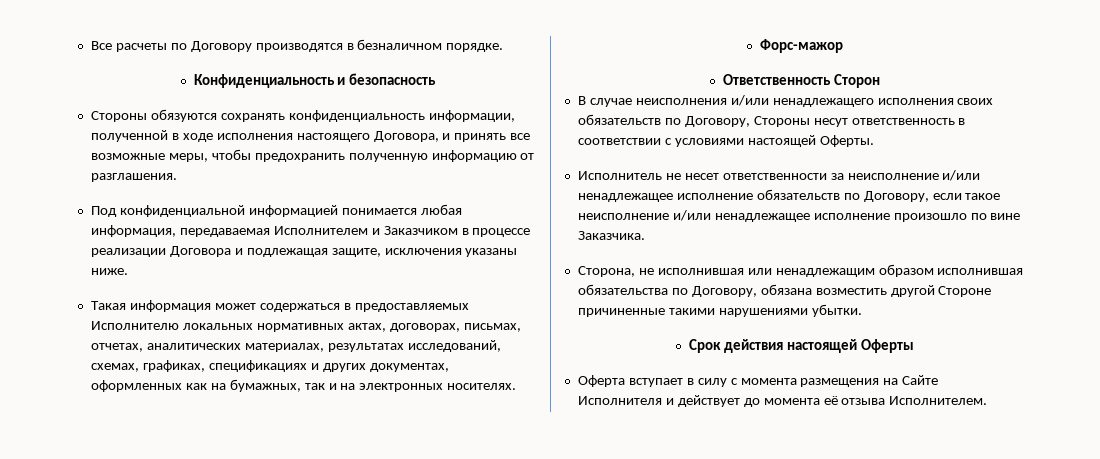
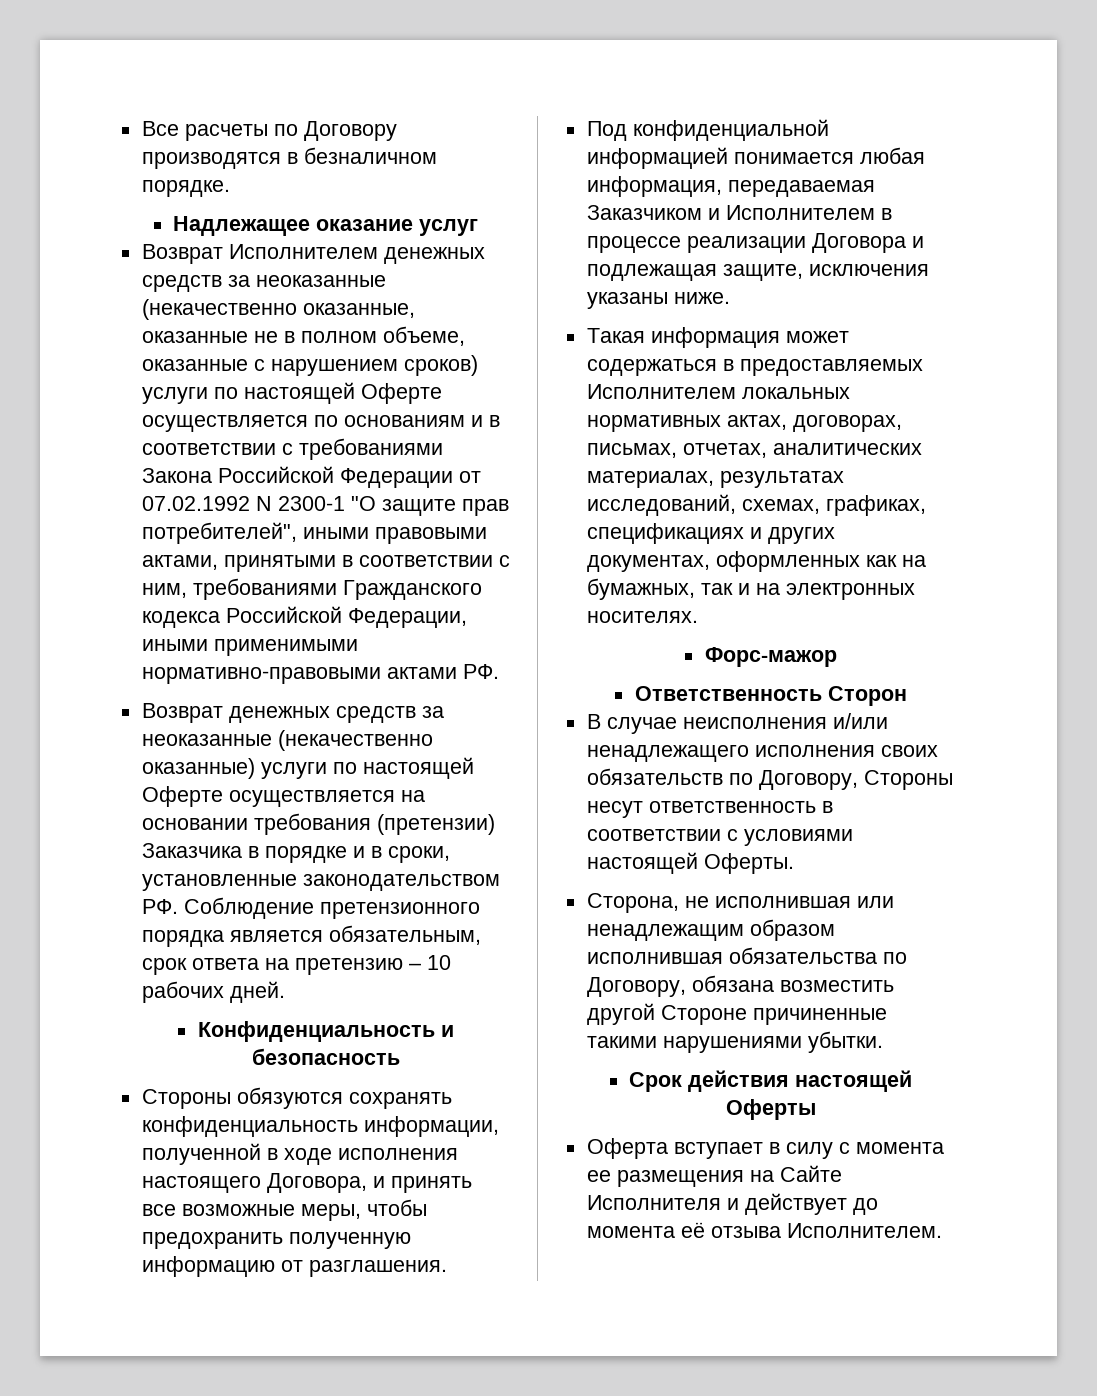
+ Надлежащее оказание услуг
+ Возврат Исполнителем денежных средств за неоказанные (некачественно оказанные, оказанные не в полном объеме, оказанные с нарушением сроков) услуги по настоящей Оферте осуществляется по основаниям и в соответствии с требованиями Закона Российской Федерации от 07.02.1992 N 2300-1 "О защите прав потребителей", иными правовыми актами, принятыми в соответствии с ним, требованиями Гражданского кодекса Российской Федерации, иными применимыми нормативно-правовыми актами РФ.
+ Возврат денежных средств за неоказанные (некачественно оказанные) услуги по настоящей Оферте осуществляется на основании требования (претензии) Заказчика в порядке и в сроки, установленные законодательством РФ. Соблюдение претензионного порядка является обязательным, срок ответа на претензию – 10 рабочих дней.
- Под конфиденциальной информацией понимается любая информация, передаваемая Исполнителем и Заказчиком в процессе реализации Договора и подлежащая защите, исключения указаны ниже.
+ Под конфиденциальной информацией понимается любая информация, передаваемая Заказчиком и Исполнителем в процессе реализации Договора и подлежащая защите, исключения указаны ниже.
- Такая информация может содержаться в предоставляемых Исполнителю локальных нормативных актах, договорах, письмах, отчетах, аналитических материалах, результатах исследований, схемах, графиках, спецификациях и других документах, оформленных как на бумажных, так и на электронных носителях.
+ Такая информация может содержаться в предоставляемых Исполнителем локальных нормативных актах, договорах, письмах, отчетах, аналитических материалах, результатах исследований, схемах, графиках, спецификациях и других документах, оформленных как на бумажных, так и на электронных носителях.
- Исполнитель не несет ответственности за неисполнение и/или ненадлежащее исполнение обязательств по Договору, если такое неисполнение и/или ненадлежащее исполнение произошло по вине Заказчика.
- Оферта вступает в силу с момента размещения на Сайте Исполнителя и действует до момента её отзыва Исполнителем.
+ Оферта вступает в силу с момента ее размещения на Сайте Исполнителя и действует до момента её отзыва Исполнителем.

